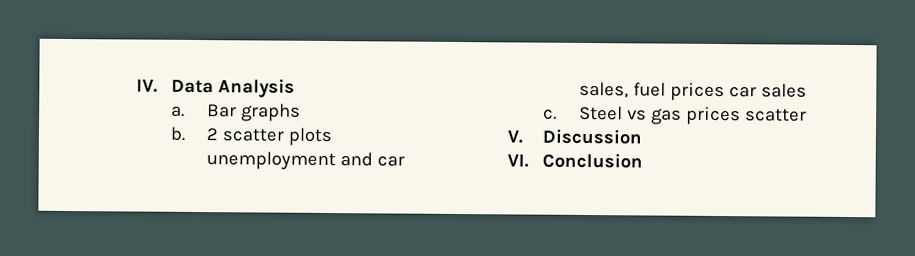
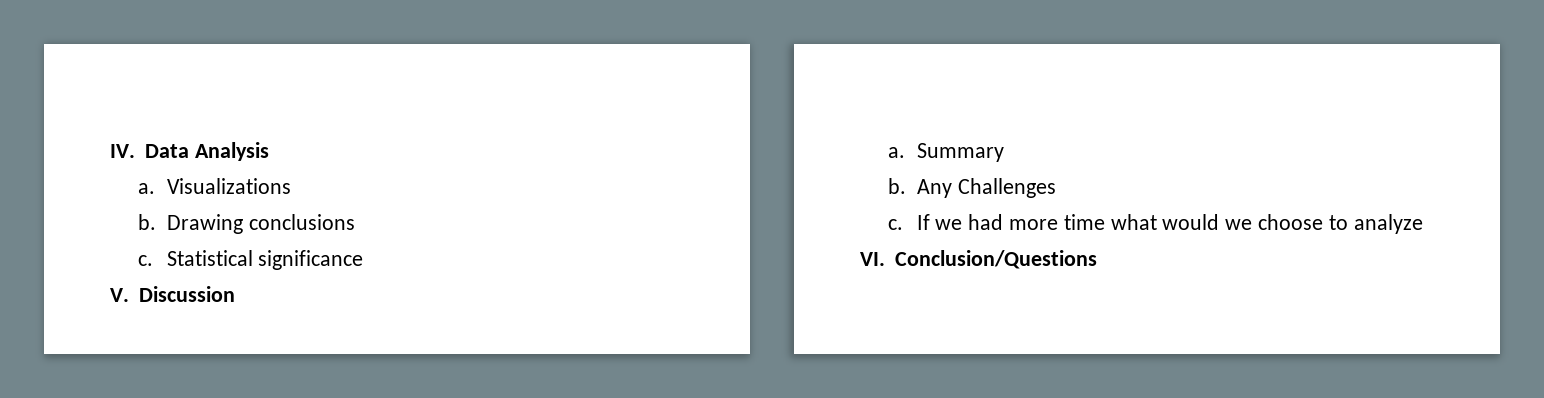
- Bar graphs
- b. 2 scatter plots unemployment and car sales, fuel prices car sales
- c. Steel vs gas prices scatter
+ Visualizations
+ b. Drawing conclusions
+ c. Statistical significance
  V. Discussion
- VI. Conclusion
+ a. Summary
+ b. Any Challenges
+ c. If we had more time what would we choose to analyze
+ VI. Conclusion/Questions

